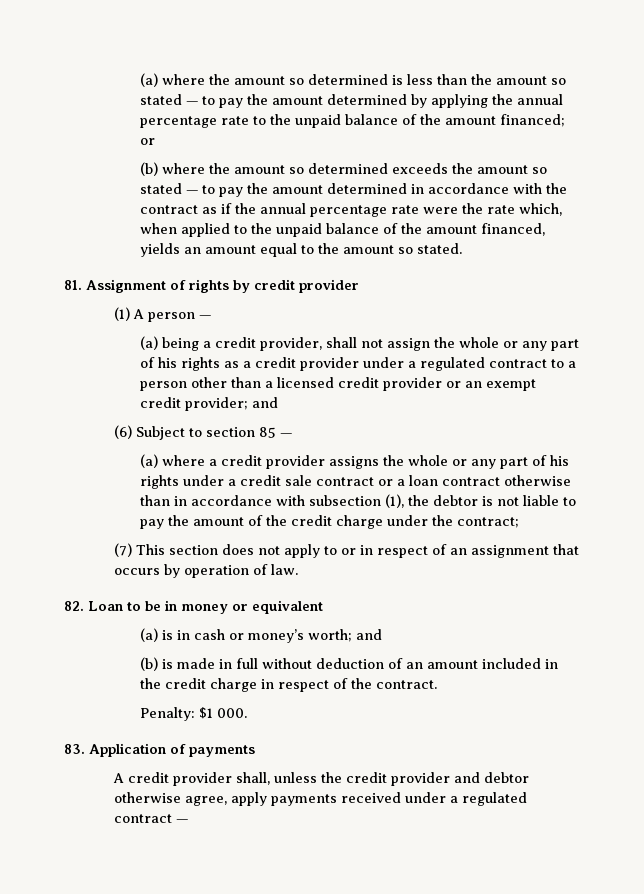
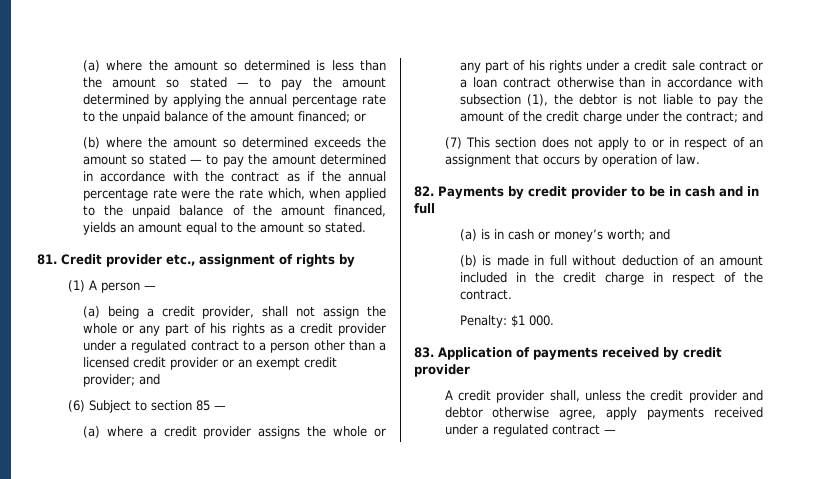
- 81. Assignment of rights by credit provider
+ 81. Credit provider etc., assignment of rights by
- (a) where a credit provider assigns the whole or any part of his rights under a credit sale contract or a loan contract otherwise than in accordance with subsection (1), the debtor is not liable to pay the amount of the credit charge under the contract;
+ (a) where a credit provider assigns the whole or any part of his rights under a credit sale contract or a loan contract otherwise than in accordance with subsection (1), the debtor is not liable to pay the amount of the credit charge under the contract; and
- 82. Loan to be in money or equivalent
+ 82. Payments by credit provider to be in cash and in full
- 83. Application of payments
+ 83. Application of payments received by credit provider

